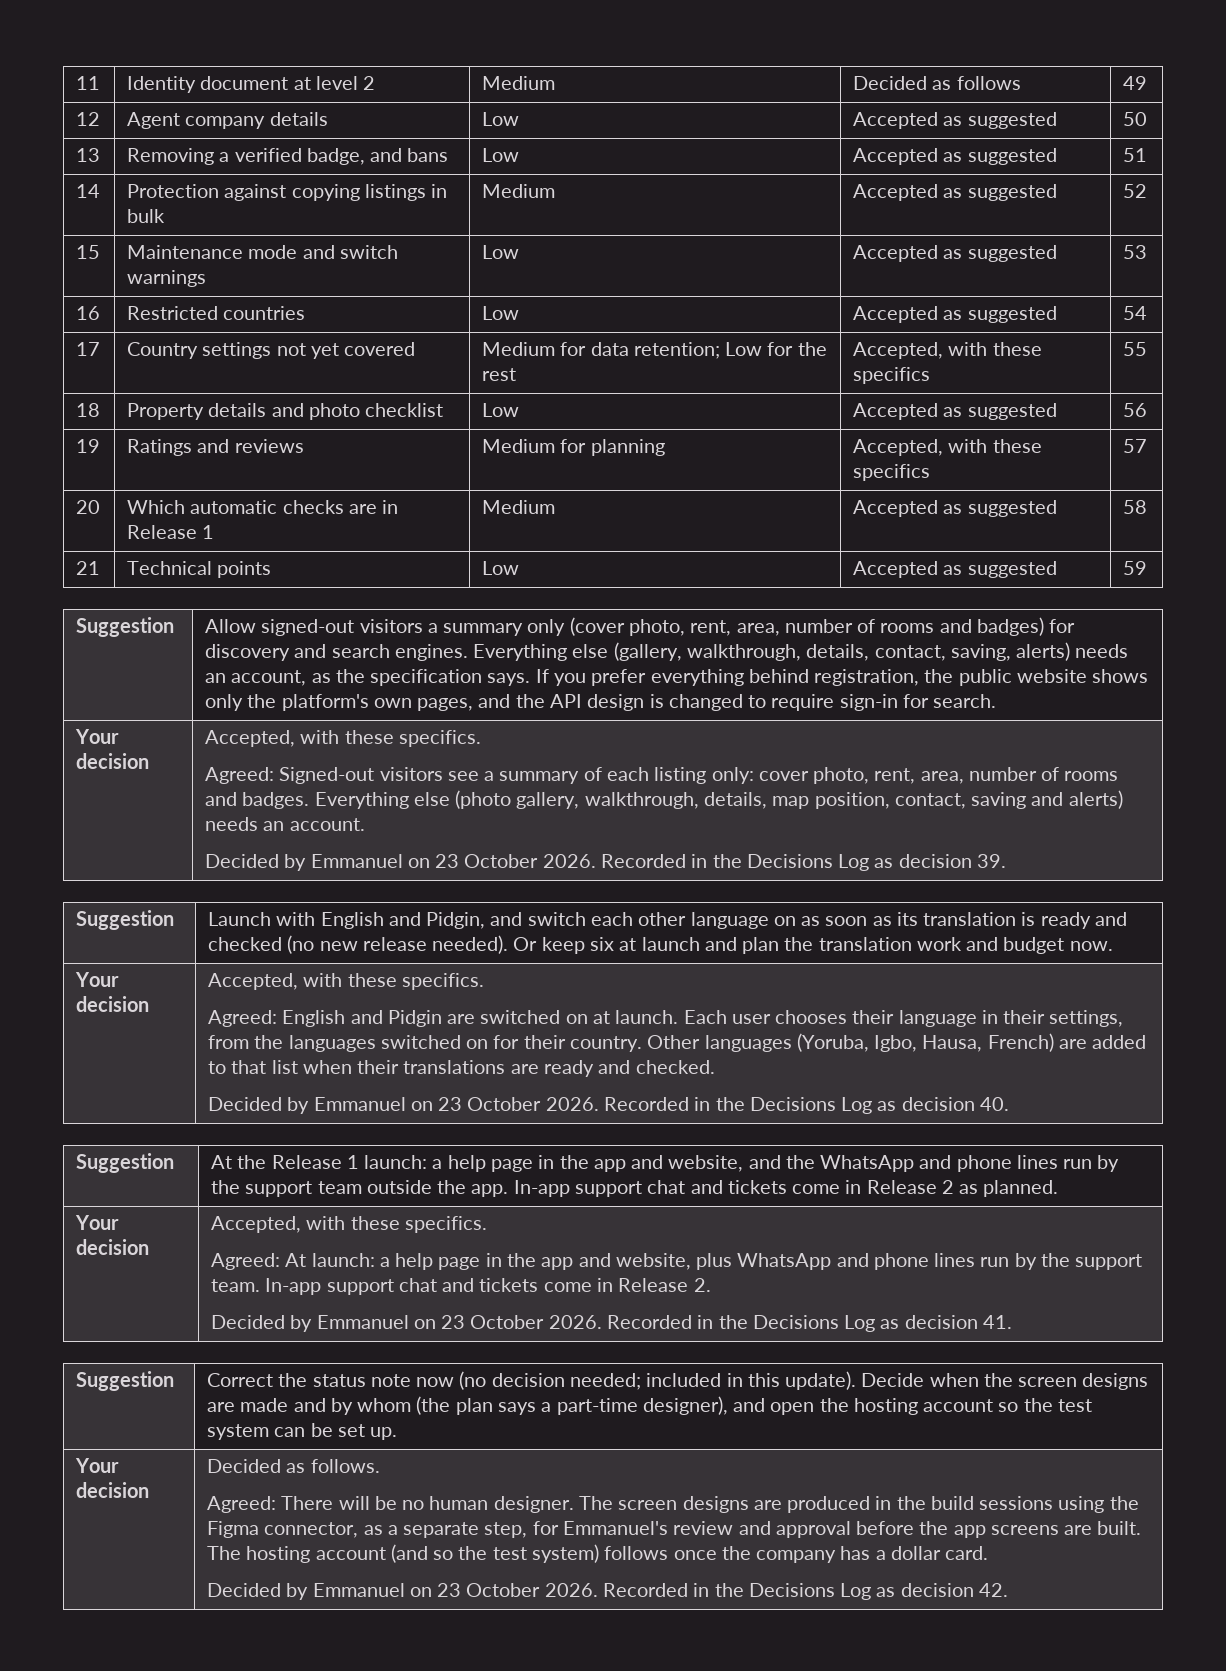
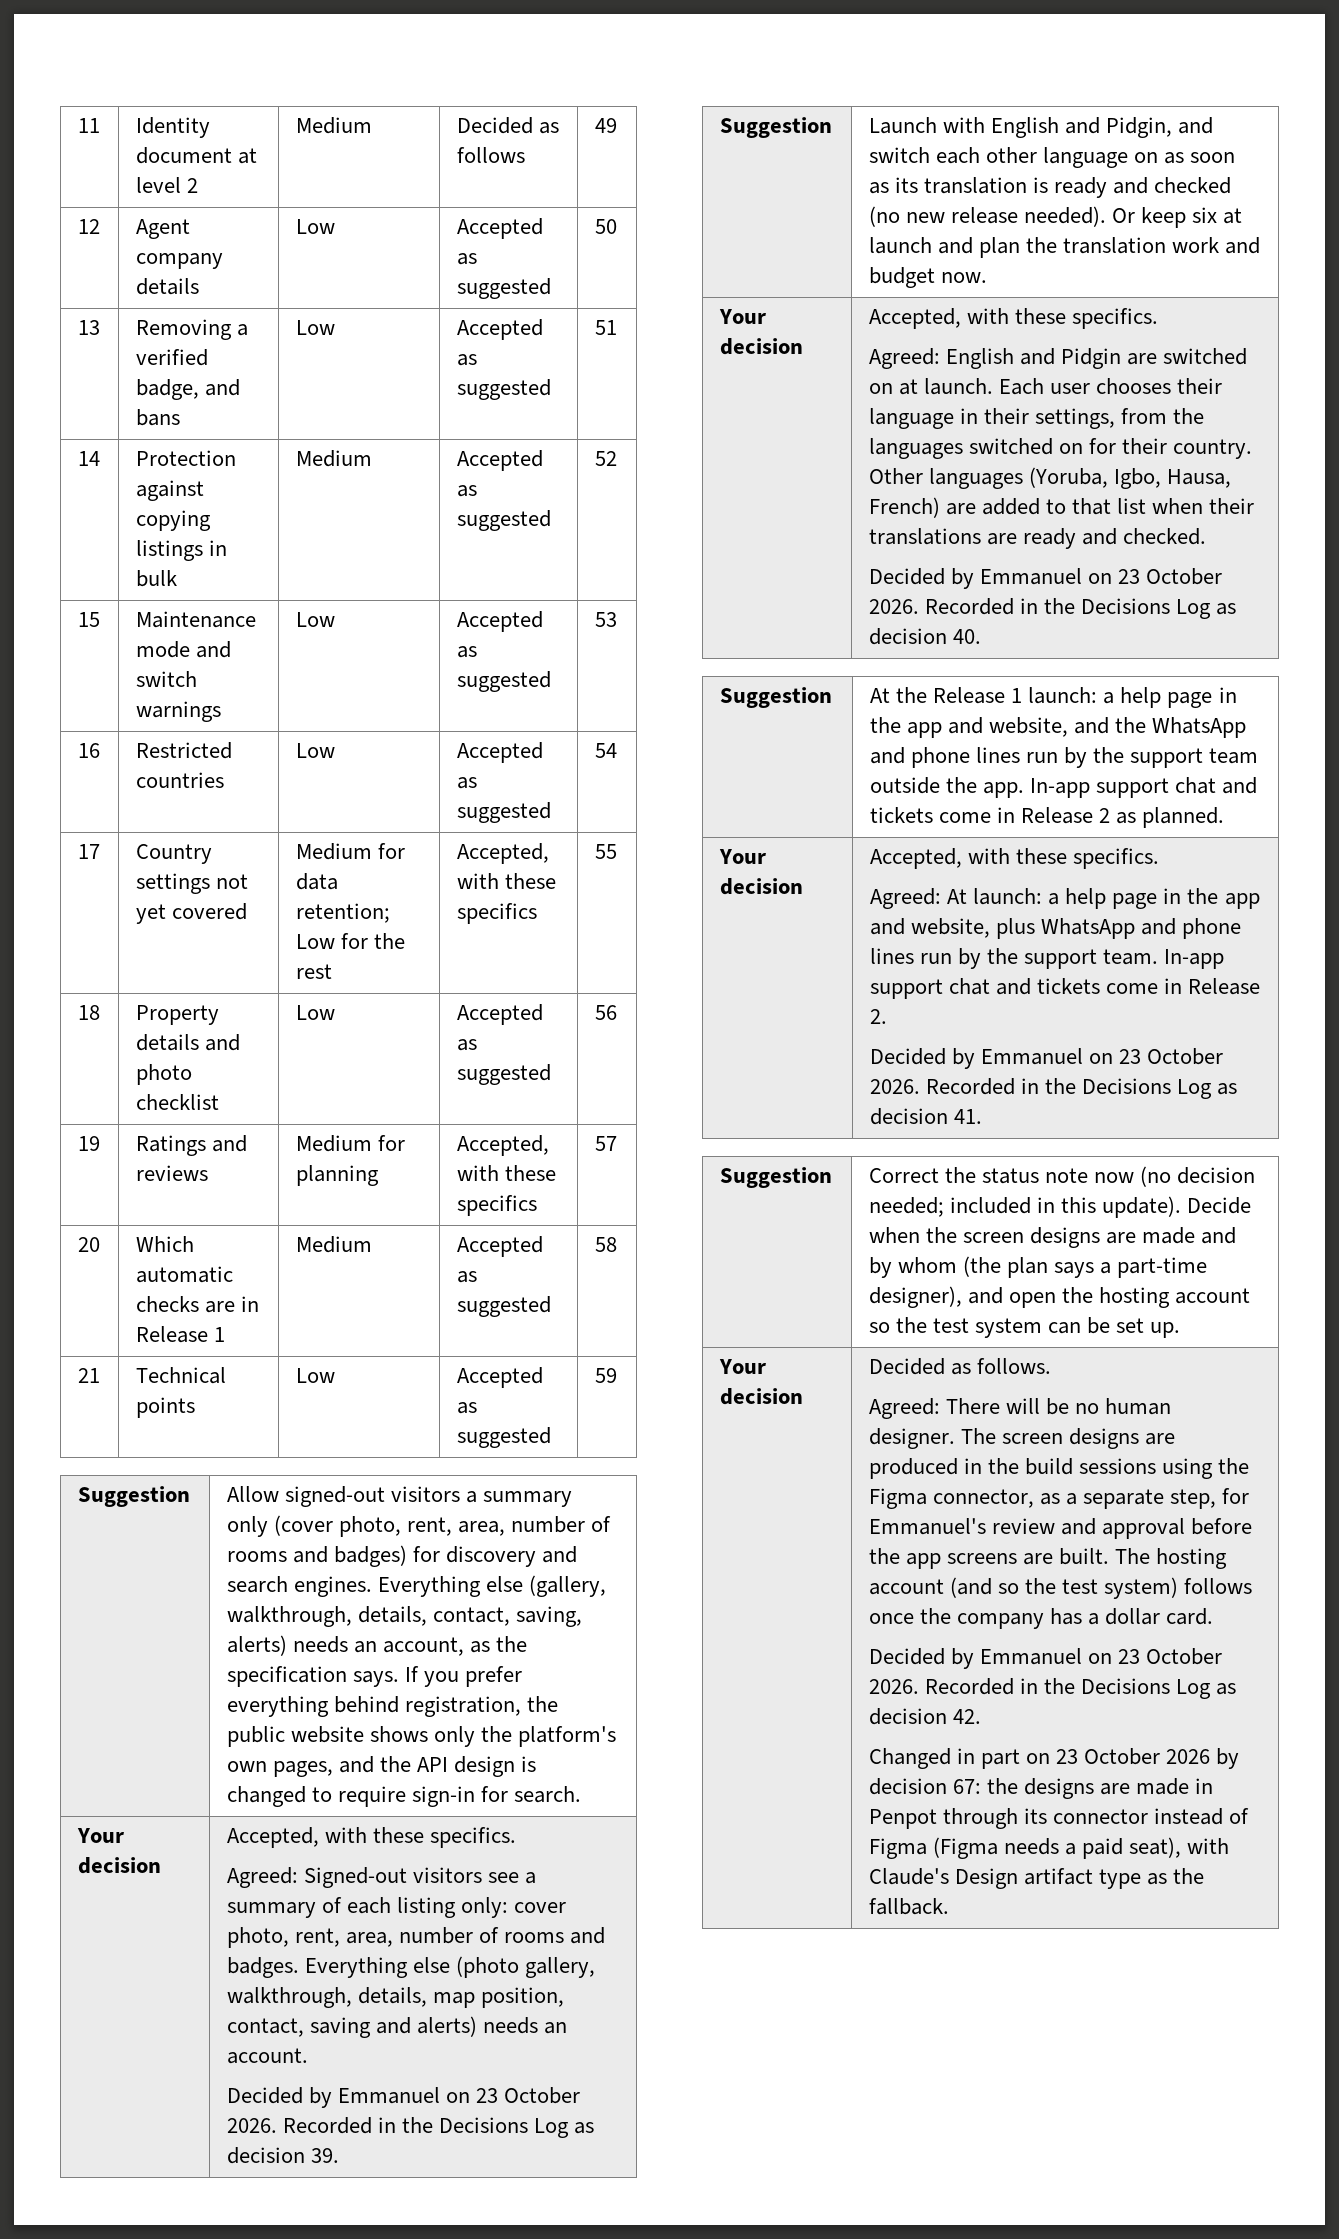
+ Changed in part on 23 October 2026 by decision 67: the designs are made in Penpot through its connector instead of Figma (Figma needs a paid seat), with Claude's Design artifact type as the fallback.

